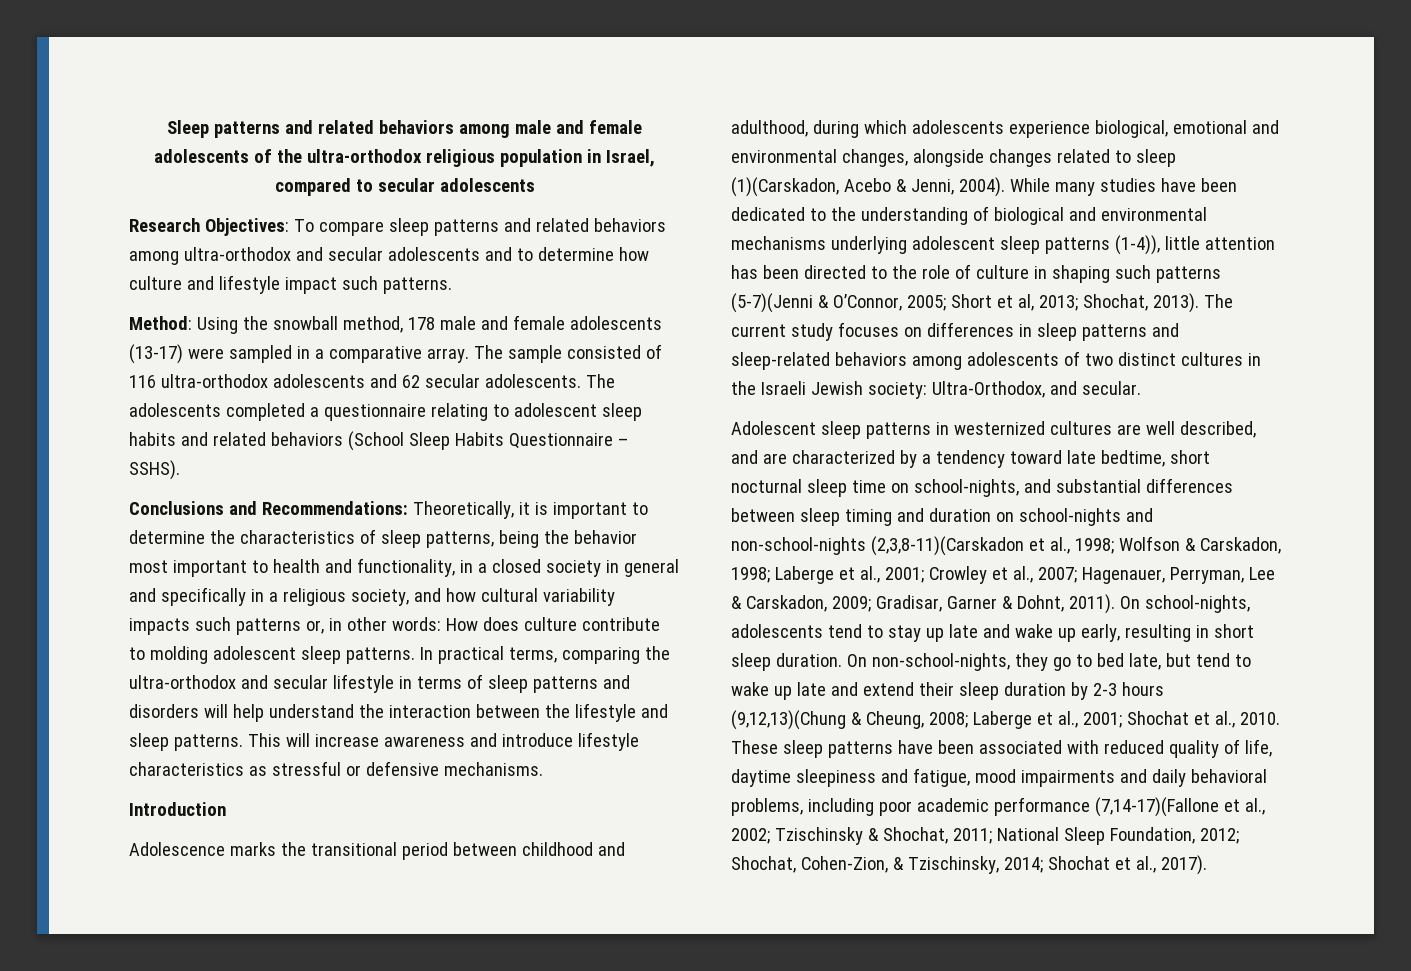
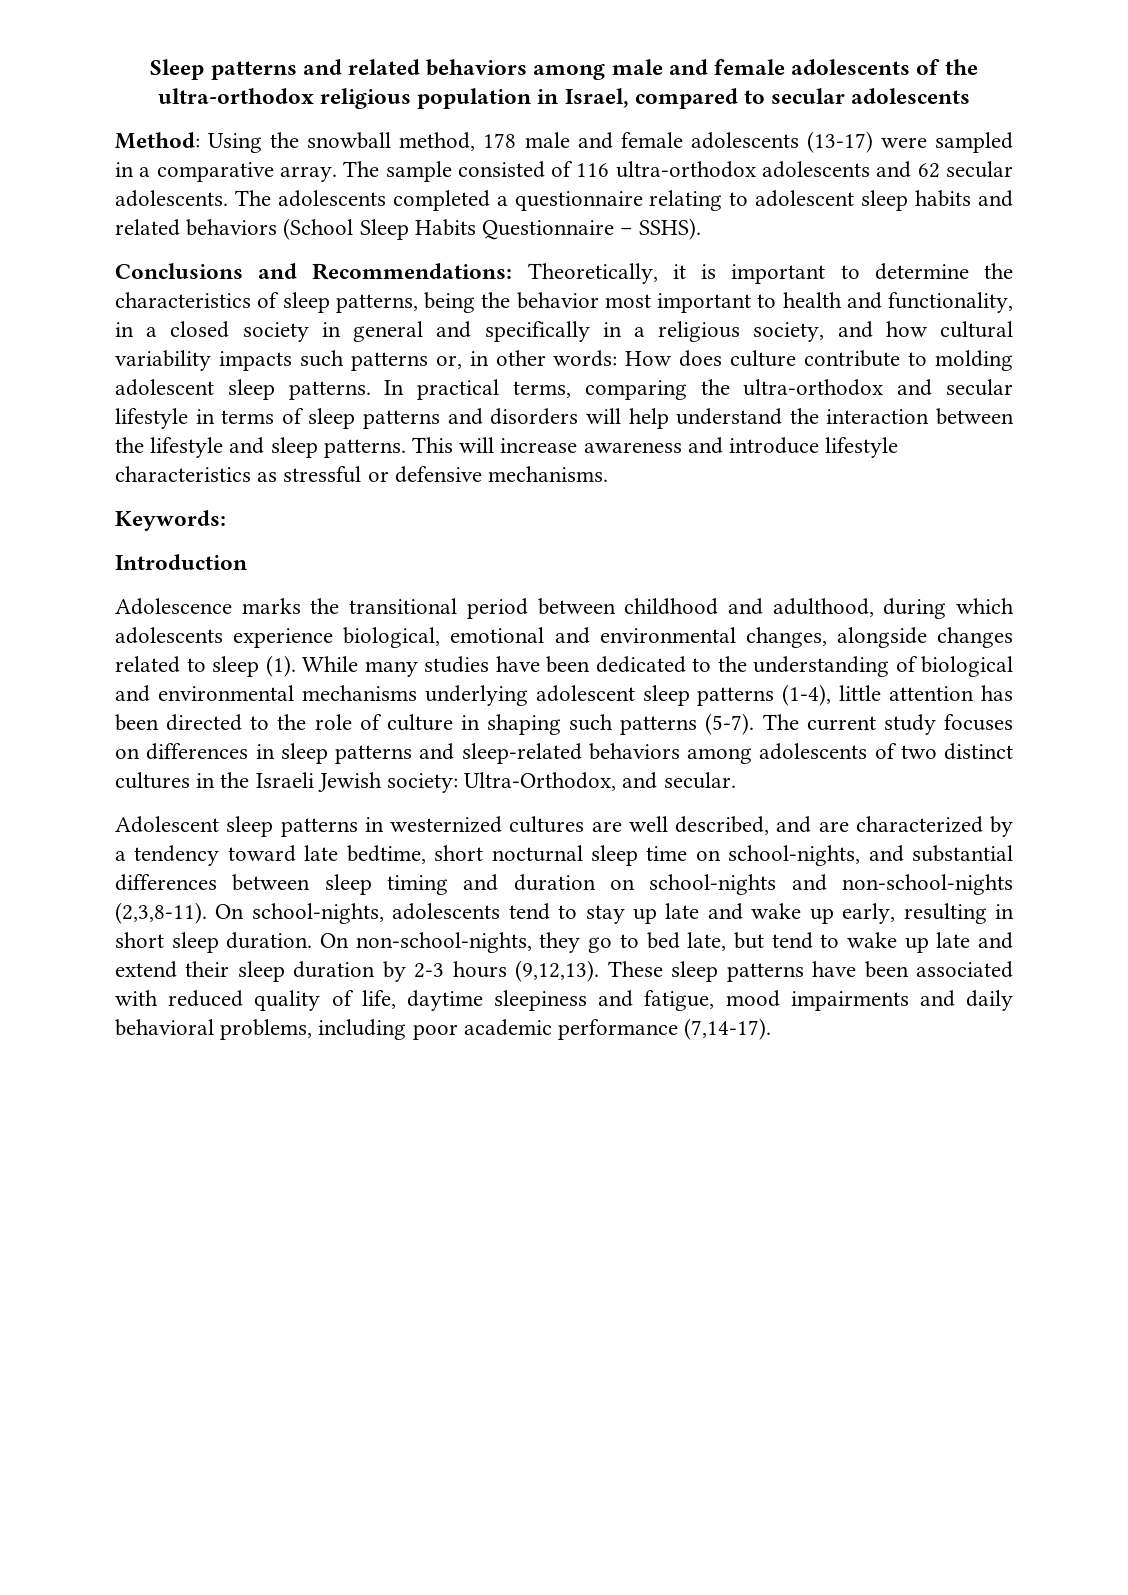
- Research Objectives: To compare sleep patterns and related behaviors among ultra-orthodox and secular adolescents and to determine how culture and lifestyle impact such patterns.
+ Keywords:
- Adolescence marks the transitional period between childhood and adulthood, during which adolescents experience biological, emotional and environmental changes, alongside changes related to sleep (1)(Carskadon, Acebo & Jenni, 2004).
+ Adolescence marks the transitional period between childhood and adulthood, during which adolescents experience biological, emotional and environmental changes, alongside changes related to sleep (1).
- While many studies have been dedicated to the understanding of biological and environmental mechanisms underlying adolescent sleep patterns (1-4)), little attention has been directed to the role of culture in shaping such patterns (5-7)(Jenni & O’Connor, 2005; Short et al, 2013; Shochat, 2013).
+ While many studies have been dedicated to the understanding of biological and environmental mechanisms underlying adolescent sleep patterns (1-4), little attention has been directed to the role of culture in shaping such patterns (5-7).
- Adolescent sleep patterns in westernized cultures are well described, and are characterized by a tendency toward late bedtime, short nocturnal sleep time on school-nights, and substantial differences between sleep timing and duration on school-nights and non-school-nights (2,3,8-11)(Carskadon et al., 1998; Wolfson & Carskadon, 1998; Laberge et al., 2001; Crowley et al., 2007; Hagenauer, Perryman, Lee & Carskadon, 2009; Gradisar, Garner & Dohnt, 2011).
+ Adolescent sleep patterns in westernized cultures are well described, and are characterized by a tendency toward late bedtime, short nocturnal sleep time on school-nights, and substantial differences between sleep timing and duration on school-nights and non-school-nights (2,3,8-11).
- On non-school-nights, they go to bed late, but tend to wake up late and extend their sleep duration by 2-3 hours (9,12,13)(Chung & Cheung, 2008; Laberge et al., 2001; Shochat et al., 2010.
+ On non-school-nights, they go to bed late, but tend to wake up late and extend their sleep duration by 2-3 hours (9,12,13).
- These sleep patterns have been associated with reduced quality of life, daytime sleepiness and fatigue, mood impairments and daily behavioral problems, including poor academic performance (7,14-17)(Fallone et al., 2002; Tzischinsky & Shochat, 2011; National Sleep Foundation, 2012; Shochat, Cohen-Zion, & Tzischinsky, 2014; Shochat et al., 2017).
+ These sleep patterns have been associated with reduced quality of life, daytime sleepiness and fatigue, mood impairments and daily behavioral problems, including poor academic performance (7,14-17).

